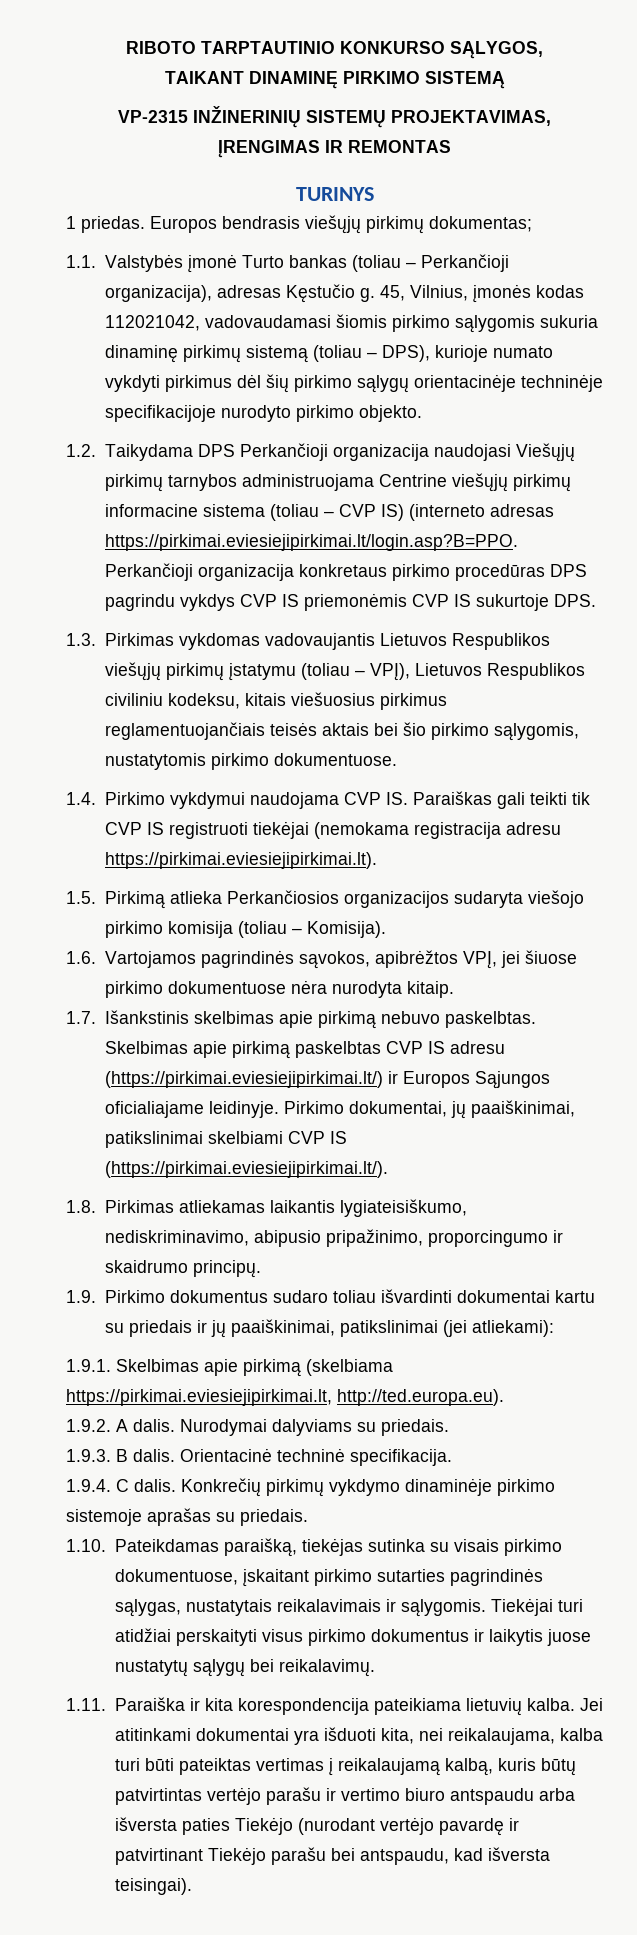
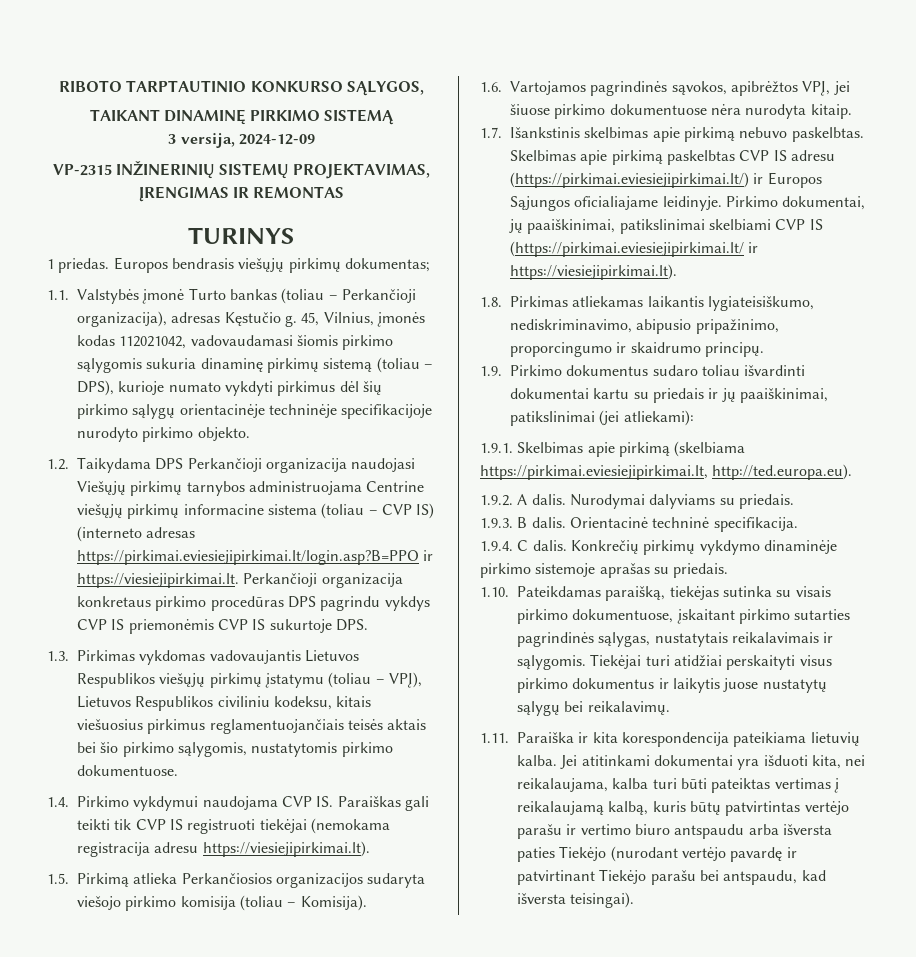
+ 3 versija, 2024-12-09
- 1.2. Taikydama DPS Perkančioji organizacija naudojasi Viešųjų pirkimų tarnybos administruojama Centrine viešųjų pirkimų informacine sistema (toliau – CVP IS) (interneto adresas https://pirkimai.eviesiejipirkimai.lt/login.asp?B=PPO. Perkančioji organizacija konkretaus pirkimo procedūras DPS pagrindu vykdys CVP IS priemonėmis CVP IS sukurtoje DPS.
+ 1.2. Taikydama DPS Perkančioji organizacija naudojasi Viešųjų pirkimų tarnybos administruojama Centrine viešųjų pirkimų informacine sistema (toliau – CVP IS) (interneto adresas https://pirkimai.eviesiejipirkimai.lt/login.asp?B=PPO ir https://viesiejipirkimai.lt. Perkančioji organizacija konkretaus pirkimo procedūras DPS pagrindu vykdys CVP IS priemonėmis CVP IS sukurtoje DPS.
- 1.4. Pirkimo vykdymui naudojama CVP IS. Paraiškas gali teikti tik CVP IS registruoti tiekėjai (nemokama registracija adresu https://pirkimai.eviesiejipirkimai.lt).
+ 1.4. Pirkimo vykdymui naudojama CVP IS. Paraiškas gali teikti tik CVP IS registruoti tiekėjai (nemokama registracija adresu https://viesiejipirkimai.lt).
- Pirkimo dokumentai, jų paaiškinimai, patikslinimai skelbiami CVP IS (https://pirkimai.eviesiejipirkimai.lt/).
+ Pirkimo dokumentai, jų paaiškinimai, patikslinimai skelbiami CVP IS (https://pirkimai.eviesiejipirkimai.lt/ ir https://viesiejipirkimai.lt).

